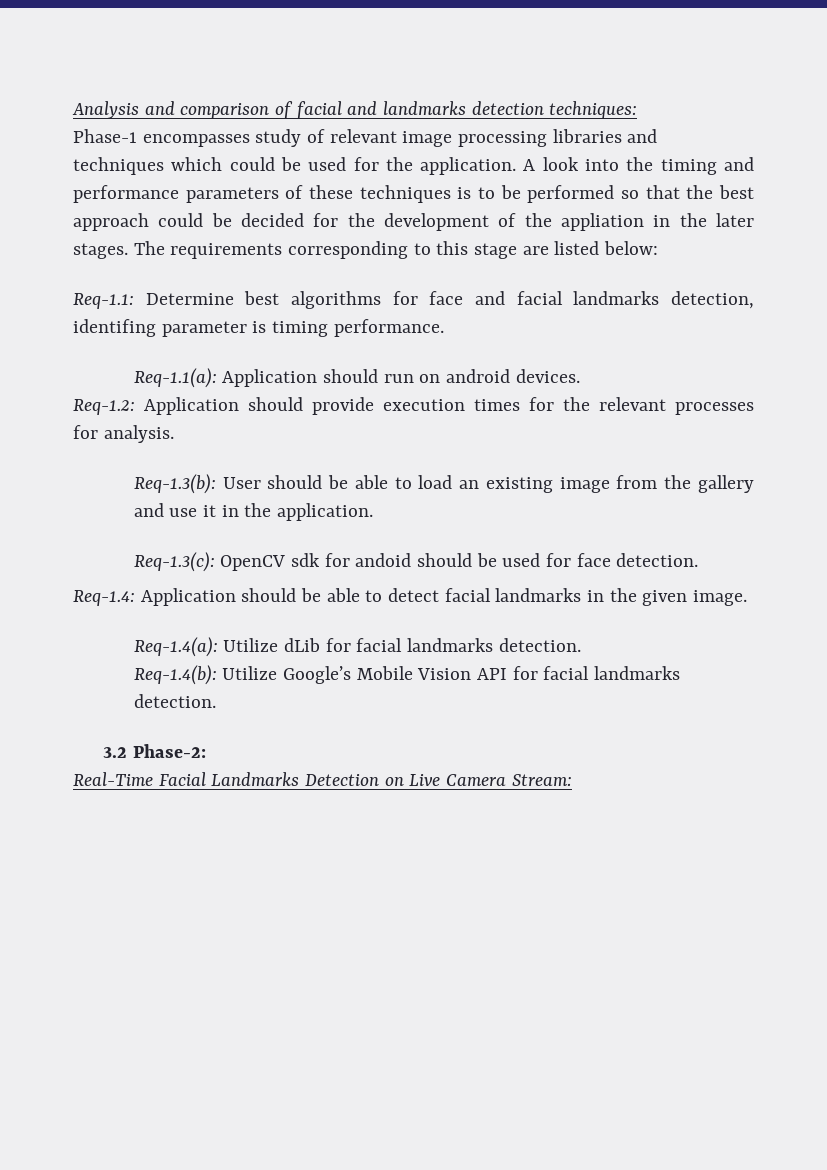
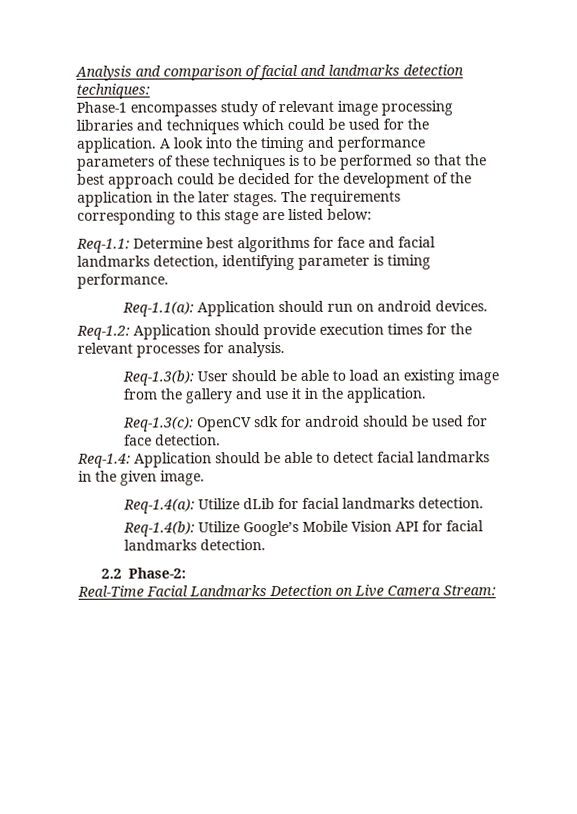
- A look into the timing and performance parameters of these techniques is to be performed so that the best approach could be decided for the development of the appliation in the later stages.
+ A look into the timing and performance parameters of these techniques is to be performed so that the best approach could be decided for the development of the application in the later stages.
- Req-1.1: Determine best algorithms for face and facial landmarks detection, identifing parameter is timing performance.
+ Req-1.1: Determine best algorithms for face and facial landmarks detection, identifying parameter is timing performance.
- Req-1.3(c): OpenCV sdk for andoid should be used for face detection.
+ Req-1.3(c): OpenCV sdk for android should be used for face detection.
- 3.2 Phase-2:
+ 2.2 Phase-2:

